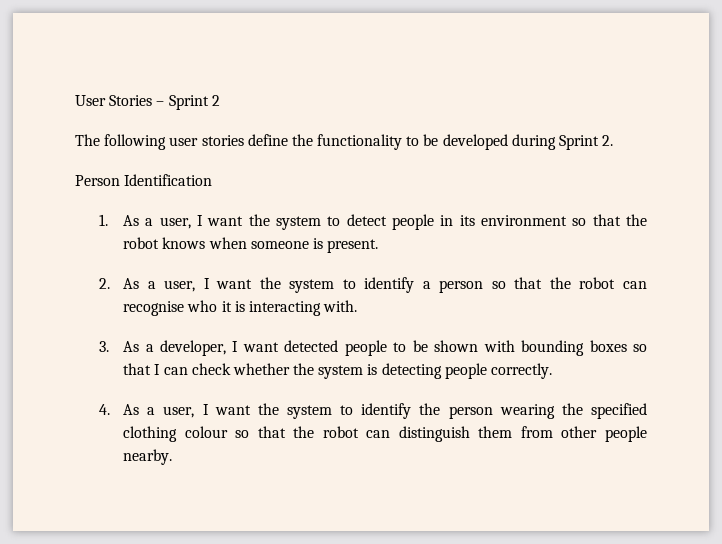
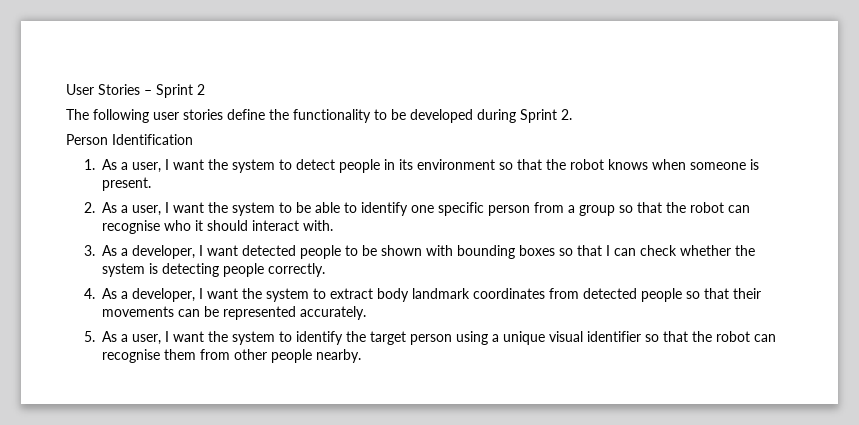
- 2. As a user, I want the system to identify a person so that the robot can recognise who it is interacting with.
+ 2. As a user, I want the system to be able to identify one specific person from a group so that the robot can recognise who it should interact with.
- 4. As a user, I want the system to identify the person wearing the specified clothing colour so that the robot can distinguish them from other people nearby.
+ 4. As a developer, I want the system to extract body landmark coordinates from detected people so that their movements can be represented accurately.
+ 5. As a user, I want the system to identify the target person using a unique visual identifier so that the robot can recognise them from other people nearby.

